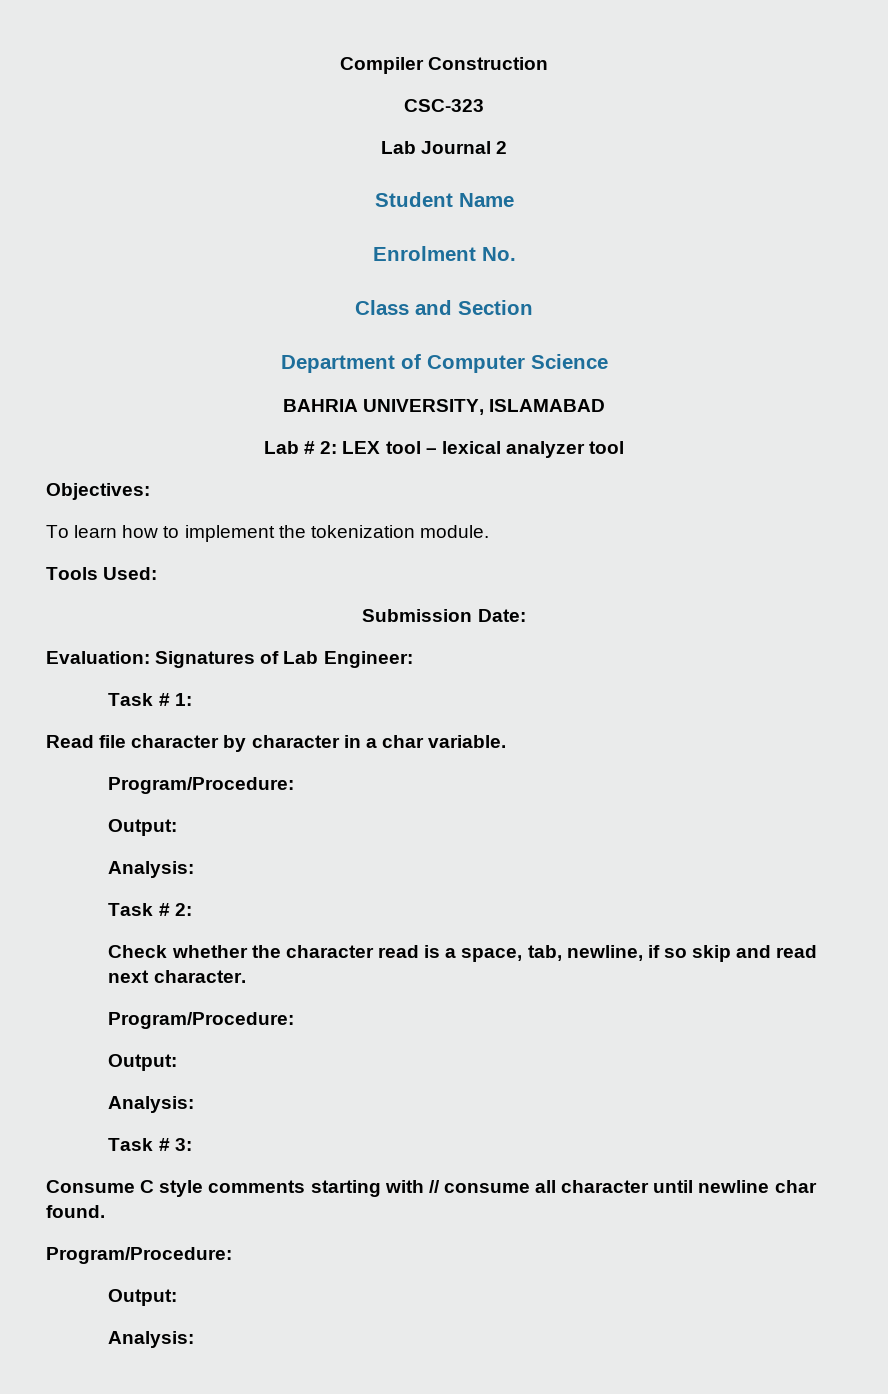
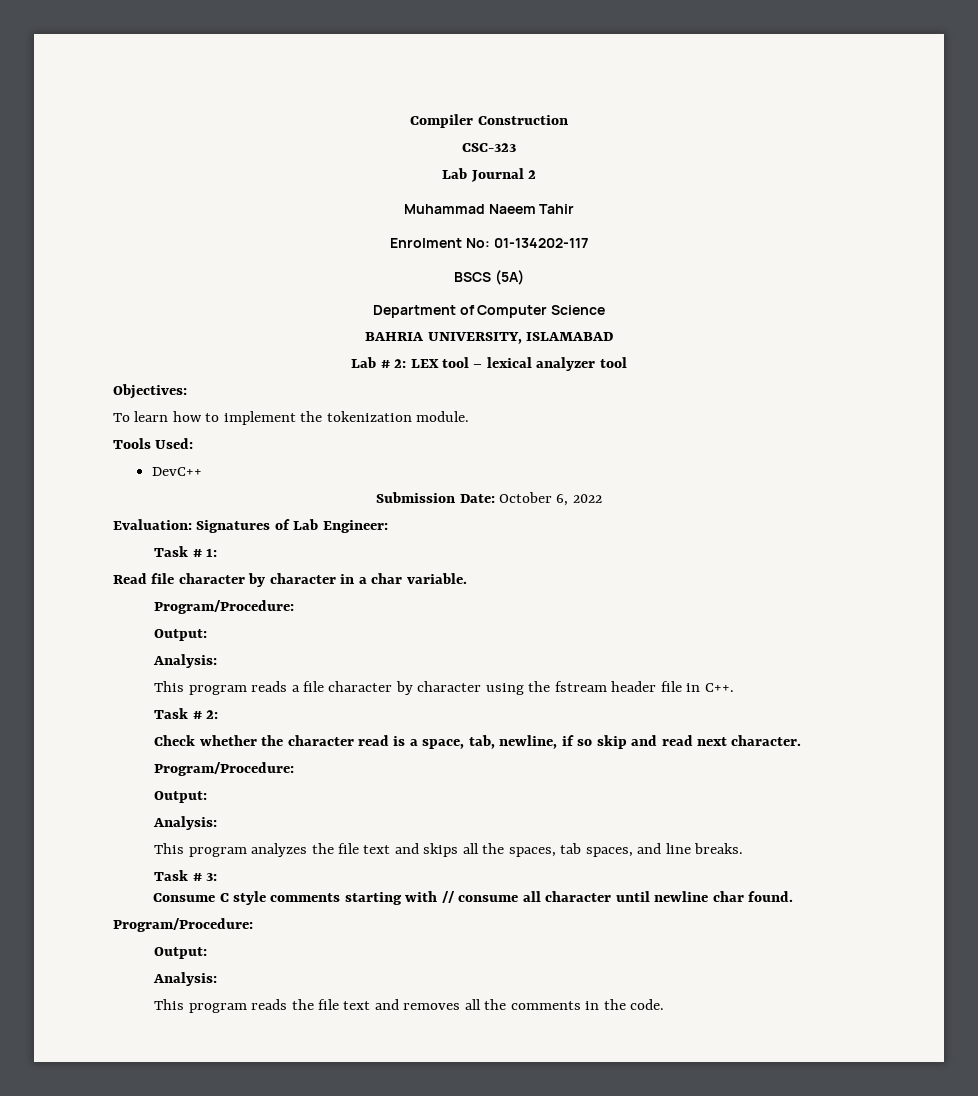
- Student Name
- Enrolment No.
- Class and Section
+ Muhammad Naeem Tahir
+ Enrolment No: 01-134202-117
+ BSCS (5A)
+ DevC++
- Submission Date:
+ Submission Date: October 6, 2022
+ This program reads a file character by character using the fstream header file in C++.
+ This program analyzes the file text and skips all the spaces, tab spaces, and line breaks.
+ This program reads the file text and removes all the comments in the code.

